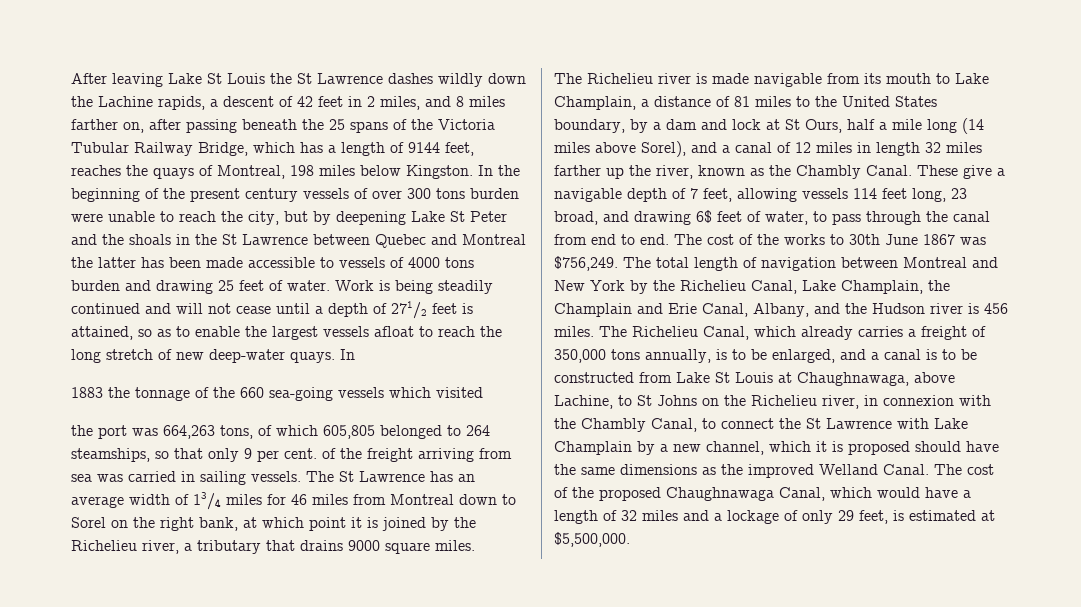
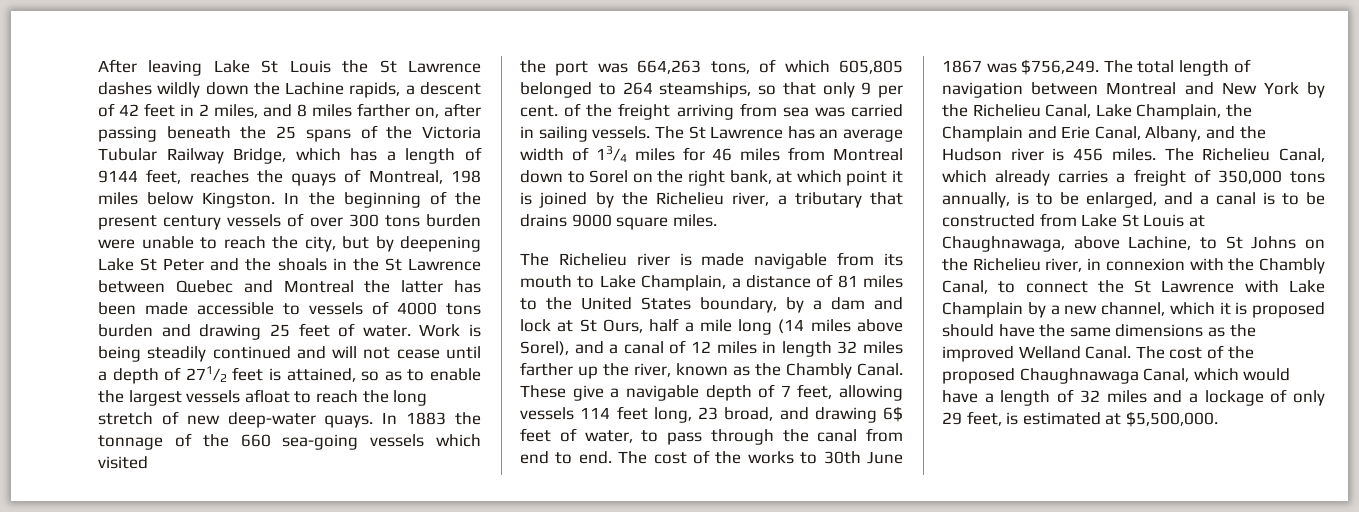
- Work is being steadily continued and will not cease until a depth of 271/2 feet is attained, so as to enable the largest vessels afloat to reach the long stretch of new deep-water quays. In
- 1883 the tonnage of the 660 sea-going vessels which visited
+ Work is being steadily continued and will not cease until a depth of 271/2 feet is attained, so as to enable the largest vessels afloat to reach the long stretch of new deep-water quays. In 1883 the tonnage of the 660 sea-going vessels which visited

